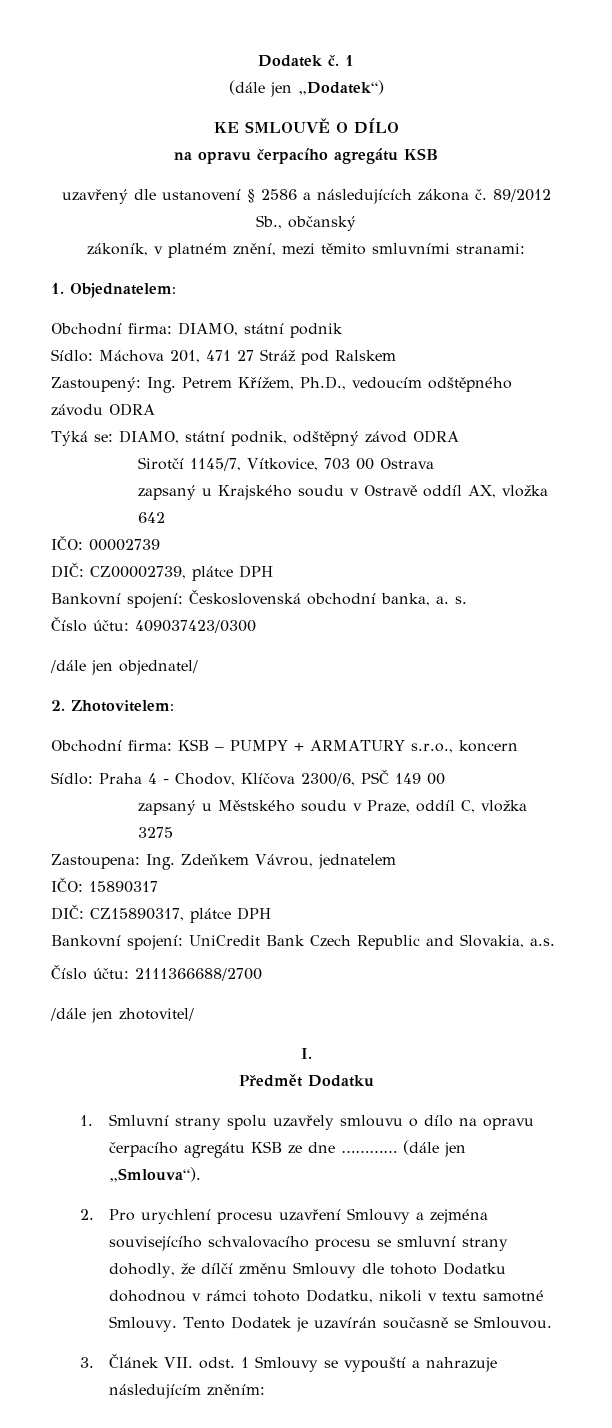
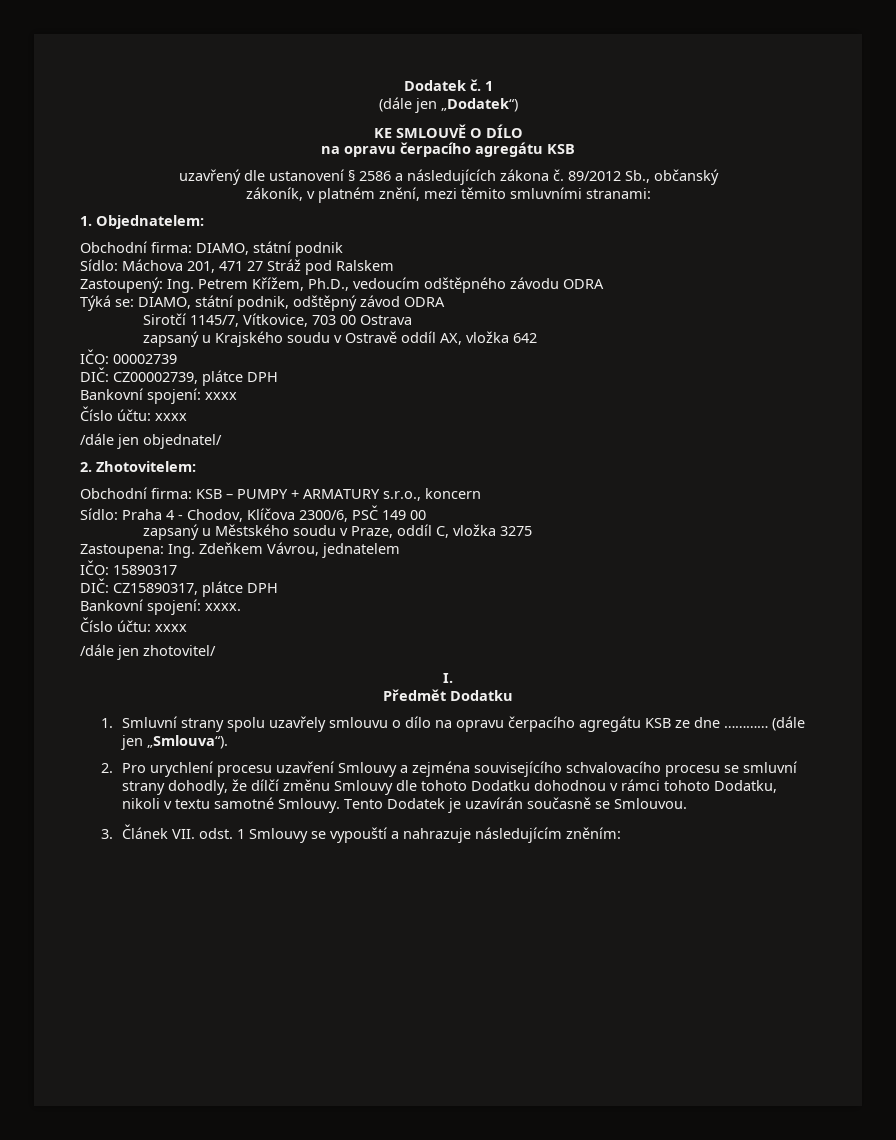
- Bankovní spojení: Československá obchodní banka, a. s.
- Číslo účtu: 409037423/0300
+ Bankovní spojení: xxxx
+ Číslo účtu: xxxx
- Bankovní spojení: UniCredit Bank Czech Republic and Slovakia, a.s.
- Číslo účtu: 2111366688/2700
+ Bankovní spojení: xxxx.
+ Číslo účtu: xxxx

